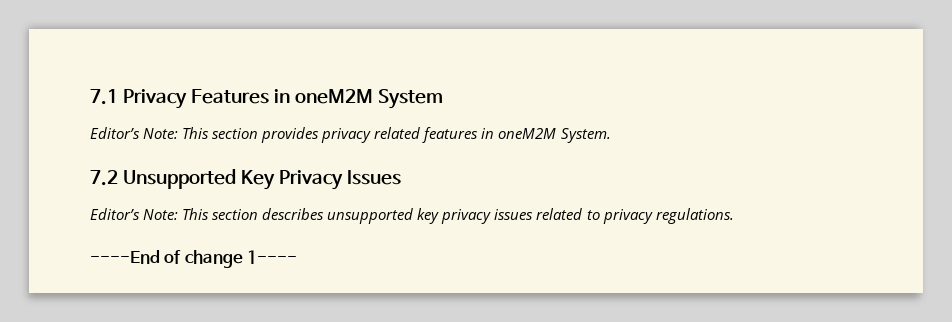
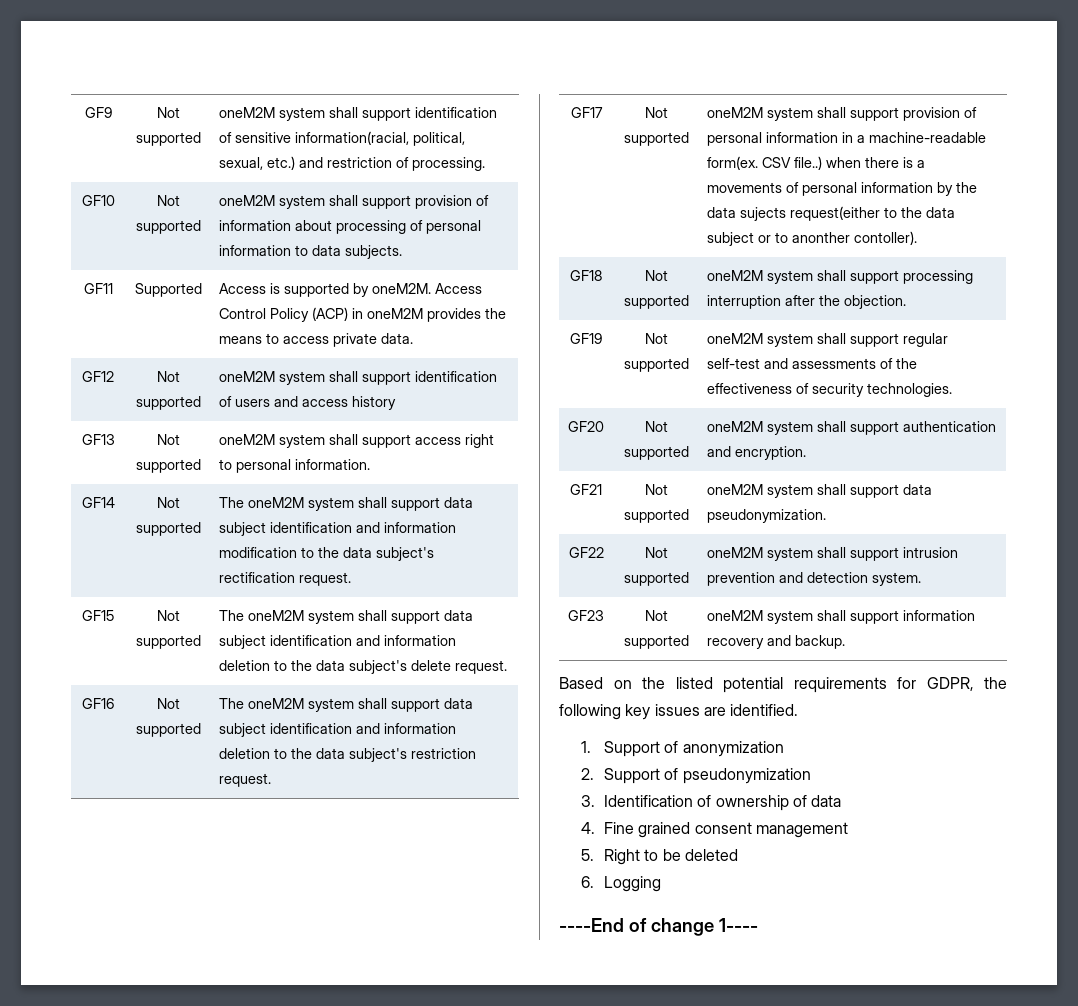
- 7.1 Privacy Features in oneM2M System
- Editor’s Note: This section provides privacy related features in oneM2M System.
- 7.2 Unsupported Key Privacy Issues
- Editor’s Note: This section describes unsupported key privacy issues related to privacy regulations.
+ GF9 | Not supported | oneM2M system shall support identification of sensitive information(racial, political, sexual, etc.) and restriction of processing.
+ GF10 | Not supported | oneM2M system shall support provision of information about processing of personal information to data subjects.
+ GF11 | Supported | Access is supported by oneM2M. Access Control Policy (ACP) in oneM2M provides the means to access private data.
+ GF12 | Not supported | oneM2M system shall support identification of users and access history
+ GF13 | Not supported | oneM2M system shall support access right to personal information.
+ GF14 | Not supported | The oneM2M system shall support data subject identification and information modification to the data subject's rectification request.
+ GF15 | Not supported | The oneM2M system shall support data subject identification and information deletion to the data subject's delete request.
+ GF16 | Not supported | The oneM2M system shall support data subject identification and information deletion to the data subject's restriction request.
+ GF17 | Not supported | oneM2M system shall support provision of personal information in a machine-readable form(ex. CSV file..) when there is a movements of personal information by the data sujects request(either to the data subject or to anonther contoller).
+ GF18 | Not supported | oneM2M system shall support processing interruption after the objection.
+ GF19 | Not supported | oneM2M system shall support regular self-test and assessments of the effectiveness of security technologies.
+ GF20 | Not supported | oneM2M system shall support authentication and encryption.
+ GF21 | Not supported | oneM2M system shall support data pseudonymization.
+ GF22 | Not supported | oneM2M system shall support intrusion prevention and detection system.
+ GF23 | Not supported | oneM2M system shall support information recovery and backup.
+ Based on the listed potential requirements for GDPR, the following key issues are identified.
+ 1. Support of anonymization
+ 2. Support of pseudonymization
+ 3. Identification of ownership of data
+ 4. Fine grained consent management
+ 5. Right to be deleted
+ 6. Logging

